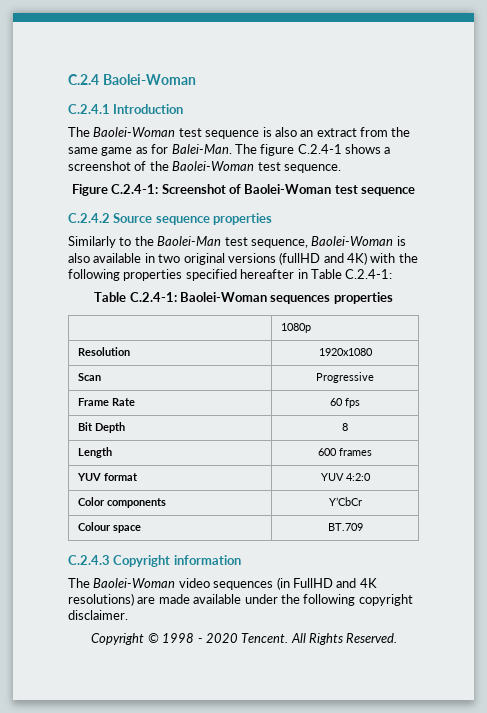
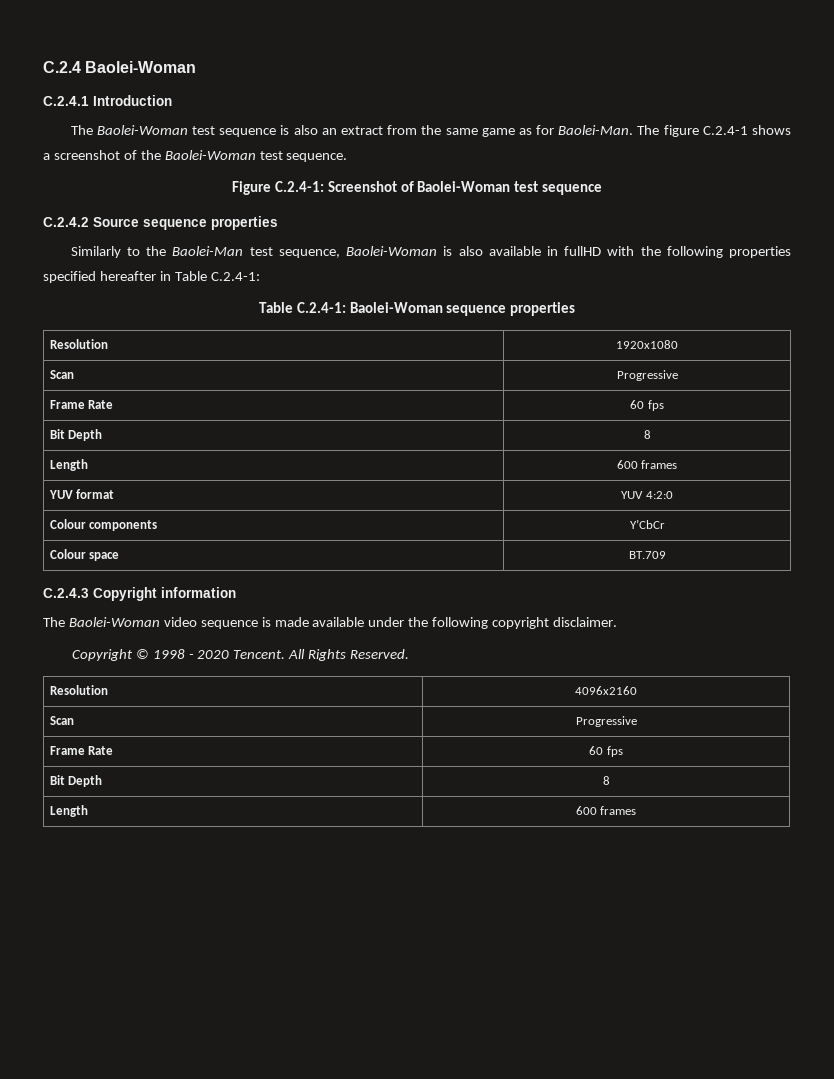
- The Baolei-Woman test sequence is also an extract from the same game as for Balei-Man.
+ The Baolei-Woman test sequence is also an extract from the same game as for Baolei-Man.
- Similarly to the Baolei-Man test sequence, Baolei-Woman is also available in two original versions (fullHD and 4K) with the following properties specified hereafter in Table C.2.4-1:
+ Similarly to the Baolei-Man test sequence, Baolei-Woman is also available in fullHD with the following properties specified hereafter in Table C.2.4-1:
- Table C.2.4-1: Baolei-Woman sequences properties
- | 1080p
+ Table C.2.4-1: Baolei-Woman sequence properties
- Color components | Y’CbCr
+ Colour components | Y’CbCr
- The Baolei-Woman video sequences (in FullHD and 4K resolutions) are made available under the following copyright disclaimer.
+ The Baolei-Woman video sequence is made available under the following copyright disclaimer.
+ Resolution | 4096x2160
+ Scan | Progressive
+ Frame Rate | 60 fps
+ Bit Depth | 8
+ Length | 600 frames

